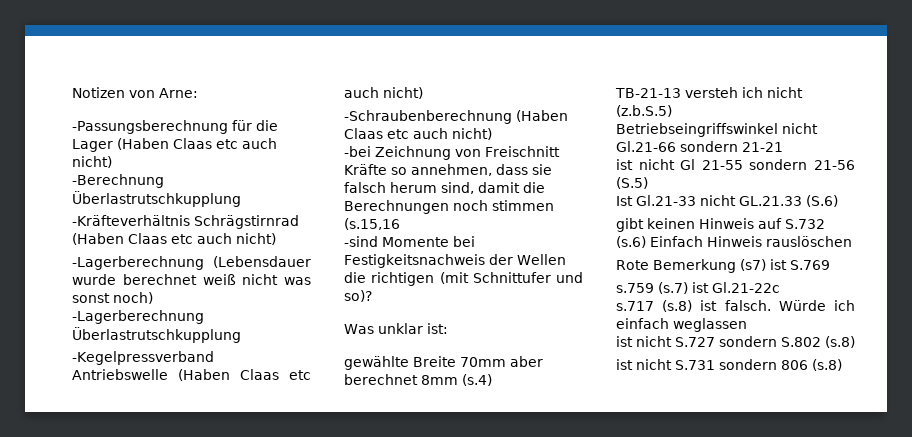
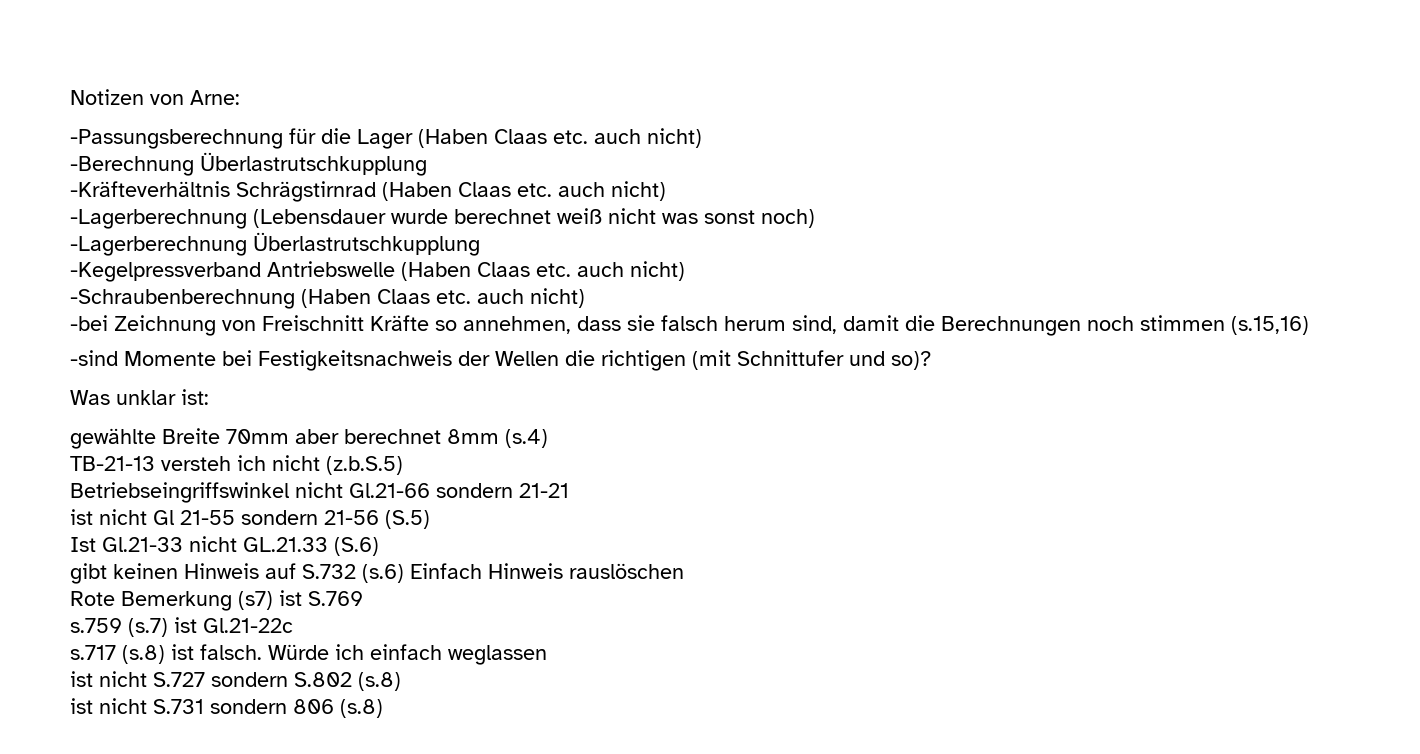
- -Passungsberechnung für die Lager (Haben Claas etc auch nicht)
+ -Passungsberechnung für die Lager (Haben Claas etc. auch nicht)
- -Kräfteverhältnis Schrägstirnrad (Haben Claas etc auch nicht)
+ -Kräfteverhältnis Schrägstirnrad (Haben Claas etc. auch nicht)
- -Kegelpressverband Antriebswelle (Haben Claas etc auch nicht)
+ -Kegelpressverband Antriebswelle (Haben Claas etc. auch nicht)
- -Schraubenberechnung (Haben Claas etc auch nicht)
+ -Schraubenberechnung (Haben Claas etc. auch nicht)
- -bei Zeichnung von Freischnitt Kräfte so annehmen, dass sie falsch herum sind, damit die Berechnungen noch stimmen (s.15,16
+ -bei Zeichnung von Freischnitt Kräfte so annehmen, dass sie falsch herum sind, damit die Berechnungen noch stimmen (s.15,16)

